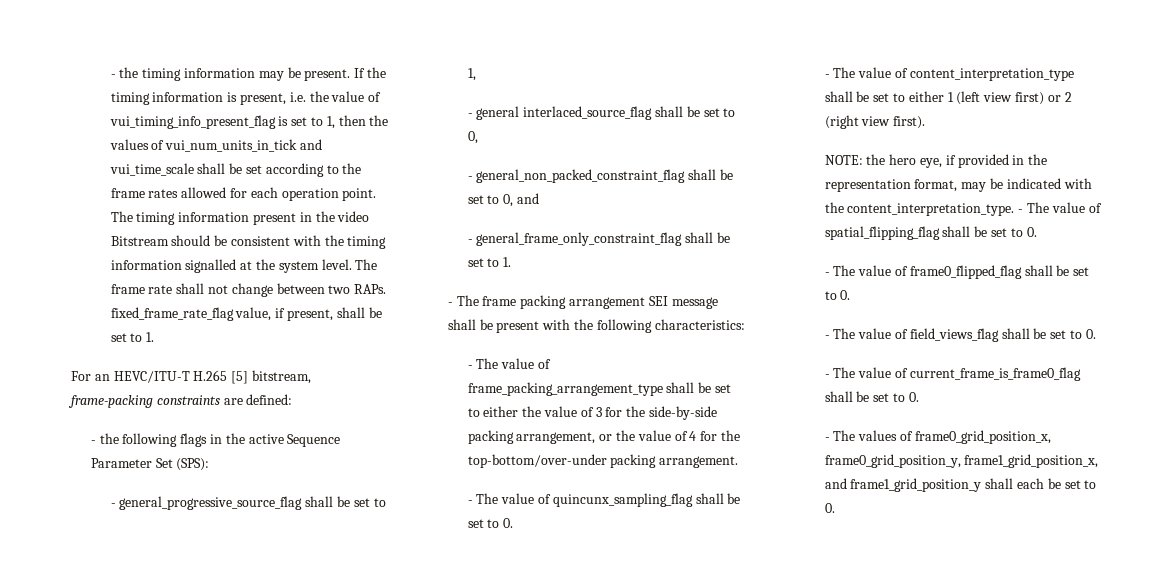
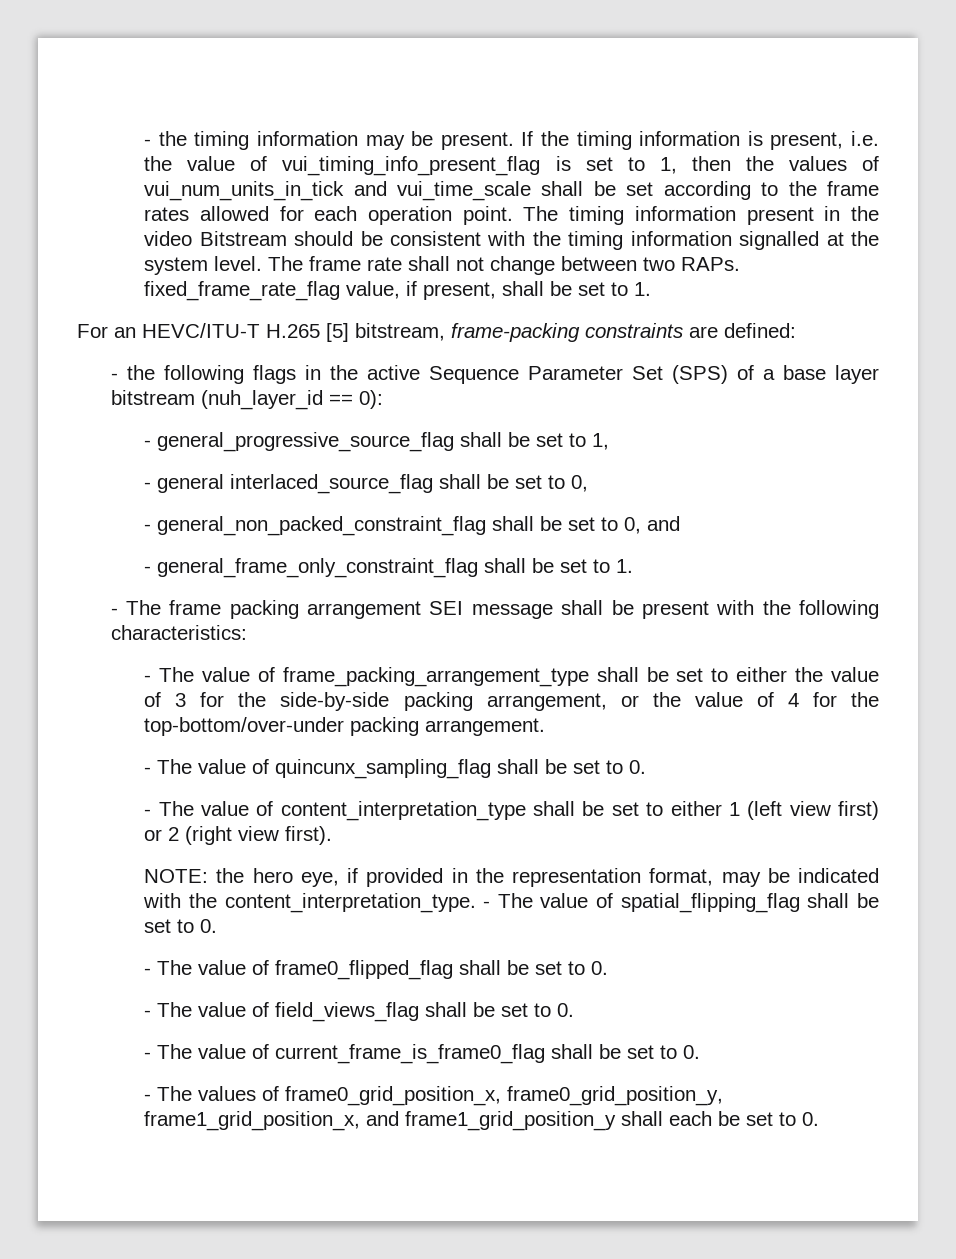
- - the following flags in the active Sequence Parameter Set (SPS):
+ - the following flags in the active Sequence Parameter Set (SPS) of a base layer bitstream (nuh_layer_id == 0):

